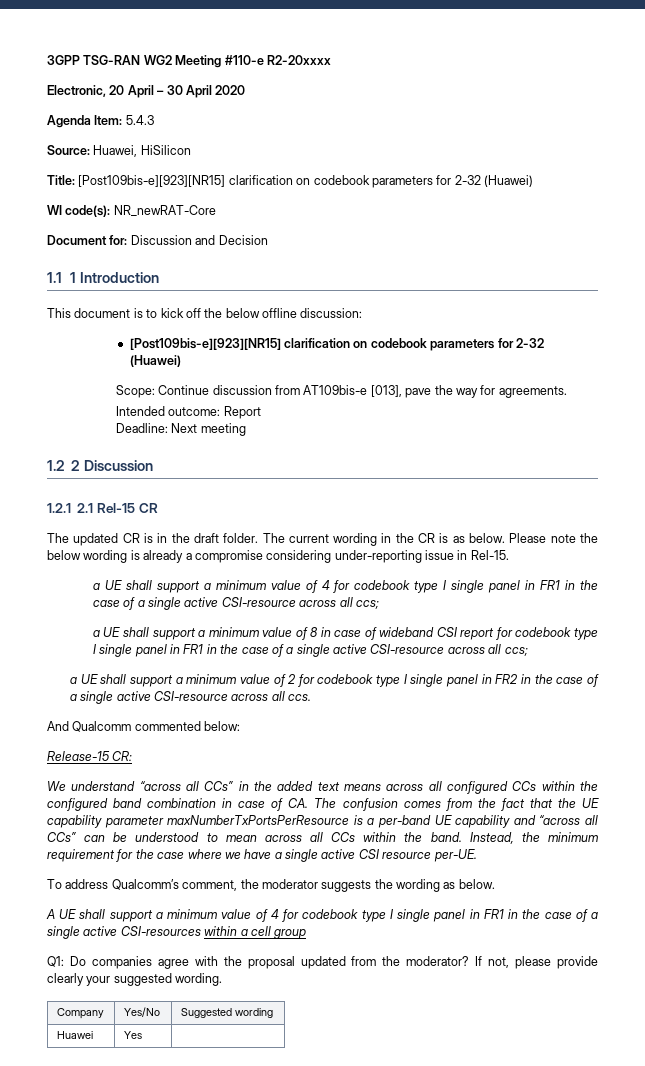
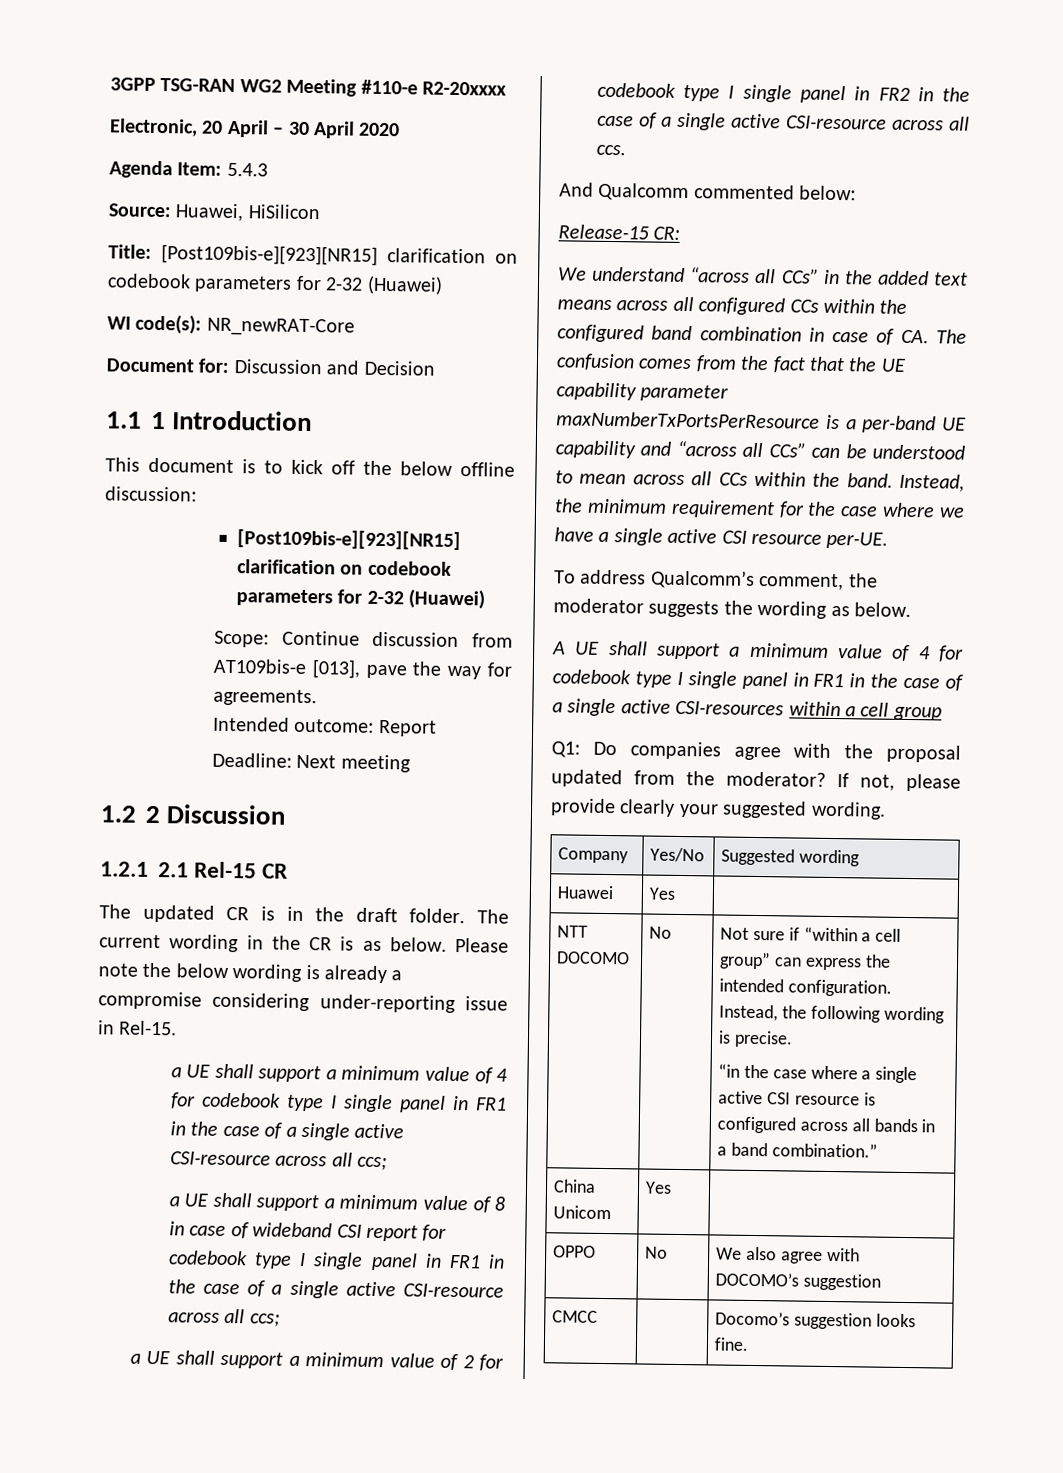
+ NTT DOCOMO | No | Not sure if “within a cell group” can express the intended configuration. Instead, the following wording is precise.
+ “in the case where a single active CSI resource is configured across all bands in a band combination.”
+ China Unicom | Yes |
+ OPPO | No | We also agree with DOCOMO’s suggestion
+ CMCC | | Docomo’s suggestion looks fine.

